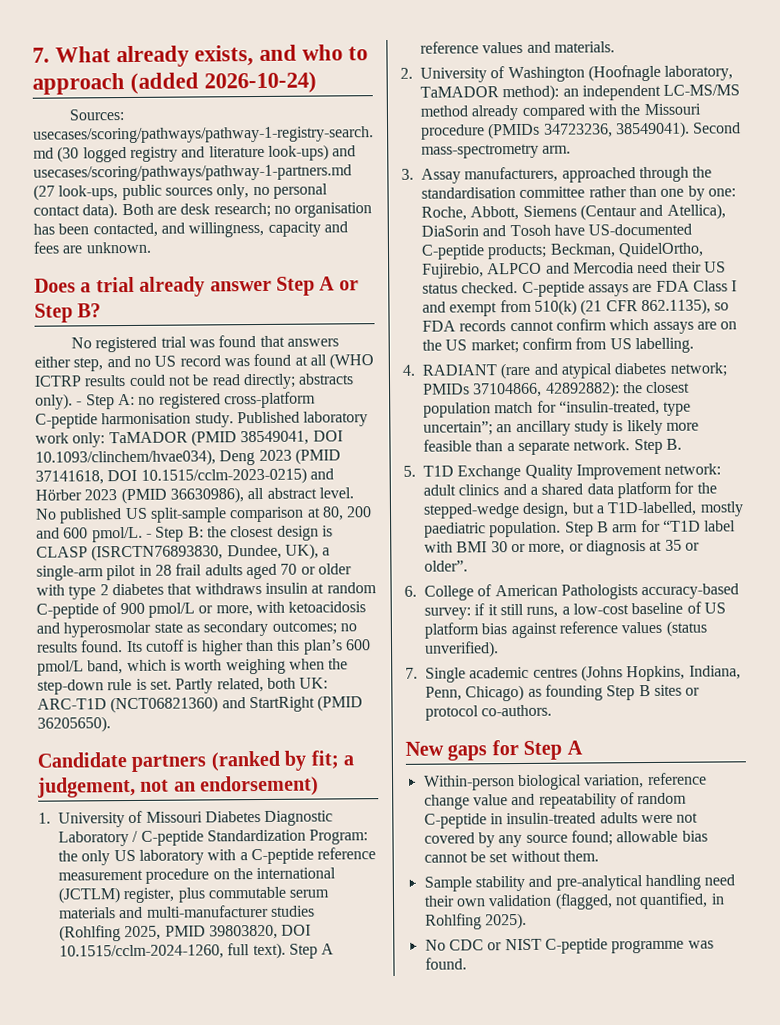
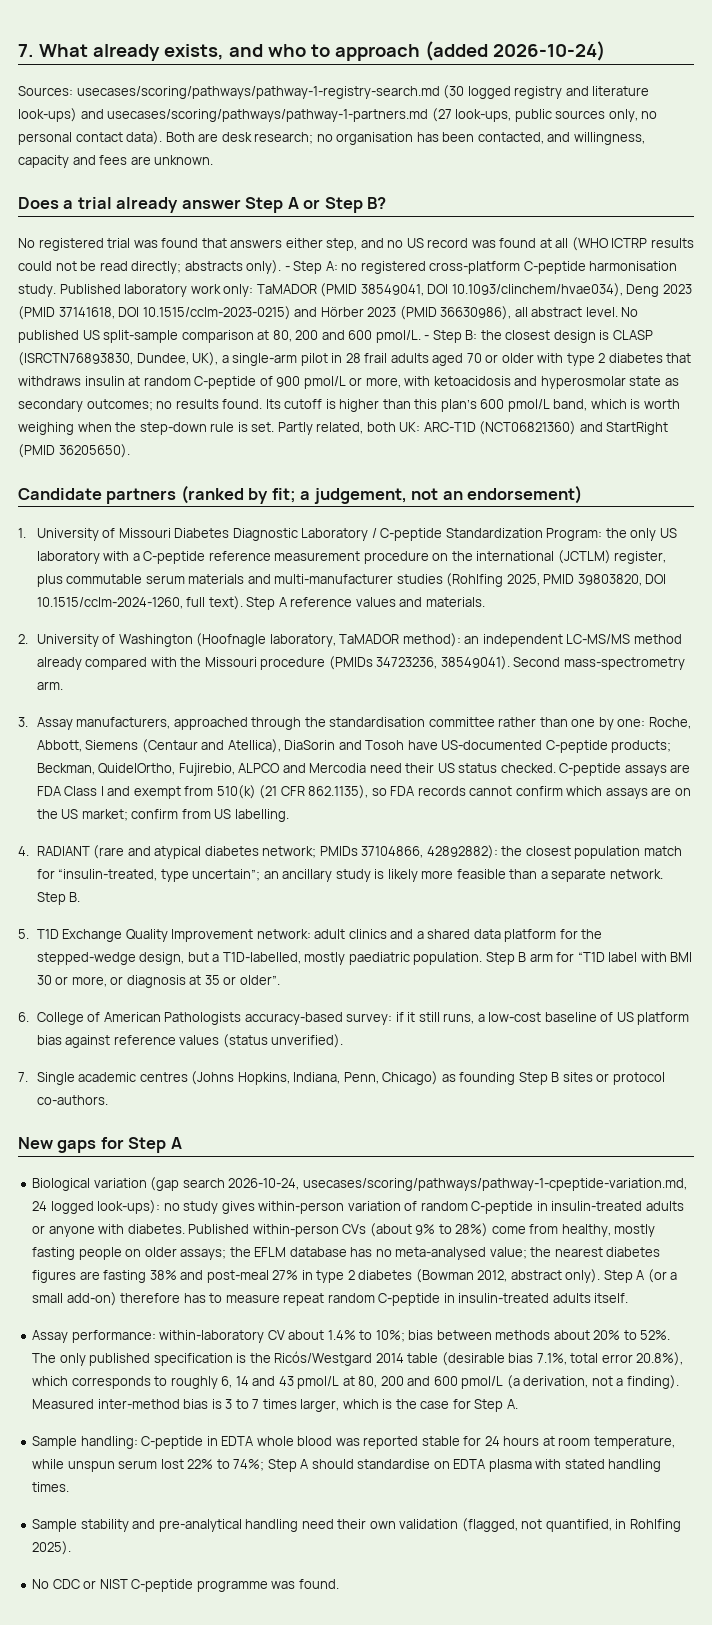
- Within-person biological variation, reference change value and repeatability of random C-peptide in insulin-treated adults were not covered by any source found; allowable bias cannot be set without them.
+ Biological variation (gap search 2026-10-24, usecases/scoring/pathways/pathway-1-cpeptide-variation.md, 24 logged look-ups): no study gives within-person variation of random C-peptide in insulin-treated adults or anyone with diabetes. Published within-person CVs (about 9% to 28%) come from healthy, mostly fasting people on older assays; the EFLM database has no meta-analysed value; the nearest diabetes figures are fasting 38% and post-meal 27% in type 2 diabetes (Bowman 2012, abstract only). Step A (or a small add-on) therefore has to measure repeat random C-peptide in insulin-treated adults itself.
+ Assay performance: within-laboratory CV about 1.4% to 10%; bias between methods about 20% to 52%. The only published specification is the Ricós/Westgard 2014 table (desirable bias 7.1%, total error 20.8%), which corresponds to roughly 6, 14 and 43 pmol/L at 80, 200 and 600 pmol/L (a derivation, not a finding). Measured inter-method bias is 3 to 7 times larger, which is the case for Step A.
+ Sample handling: C-peptide in EDTA whole blood was reported stable for 24 hours at room temperature, while unspun serum lost 22% to 74%; Step A should standardise on EDTA plasma with stated handling times.

